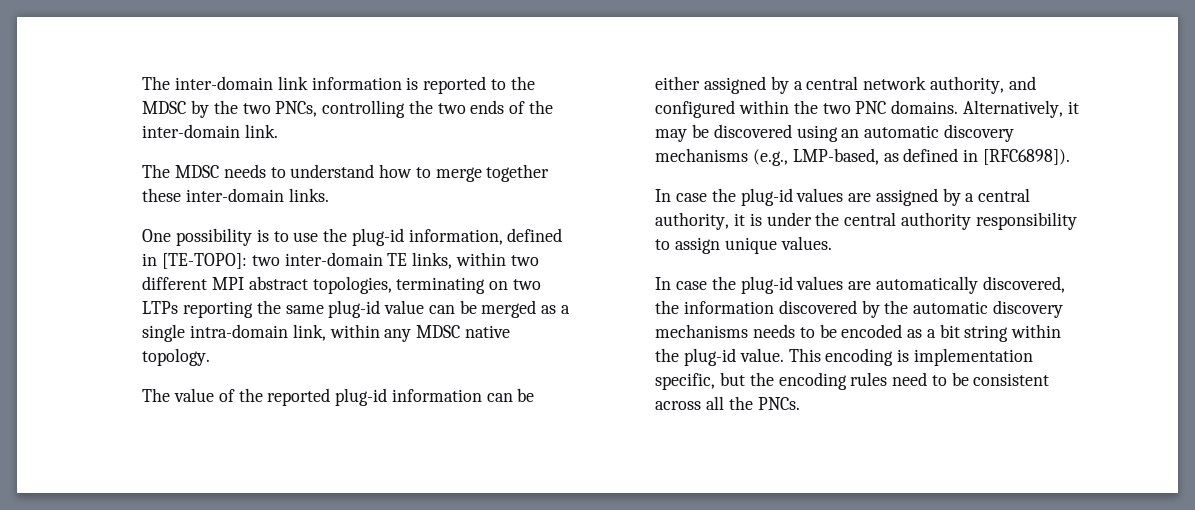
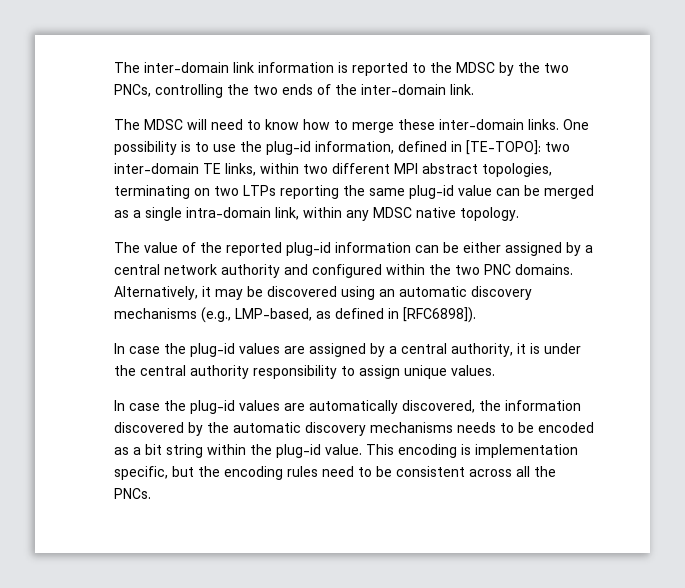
- The MDSC needs to understand how to merge together these inter-domain links.
- One possibility is to use the plug-id information, defined in [TE-TOPO]: two inter-domain TE links, within two different MPI abstract topologies, terminating on two LTPs reporting the same plug-id value can be merged as a single intra-domain link, within any MDSC native topology.
+ The MDSC will need to know how to merge these inter-domain links. One possibility is to use the plug-id information, defined in [TE-TOPO]: two inter-domain TE links, within two different MPI abstract topologies, terminating on two LTPs reporting the same plug-id value can be merged as a single intra-domain link, within any MDSC native topology.
- The value of the reported plug-id information can be either assigned by a central network authority, and configured within the two PNC domains.
+ The value of the reported plug-id information can be either assigned by a central network authority and configured within the two PNC domains.

